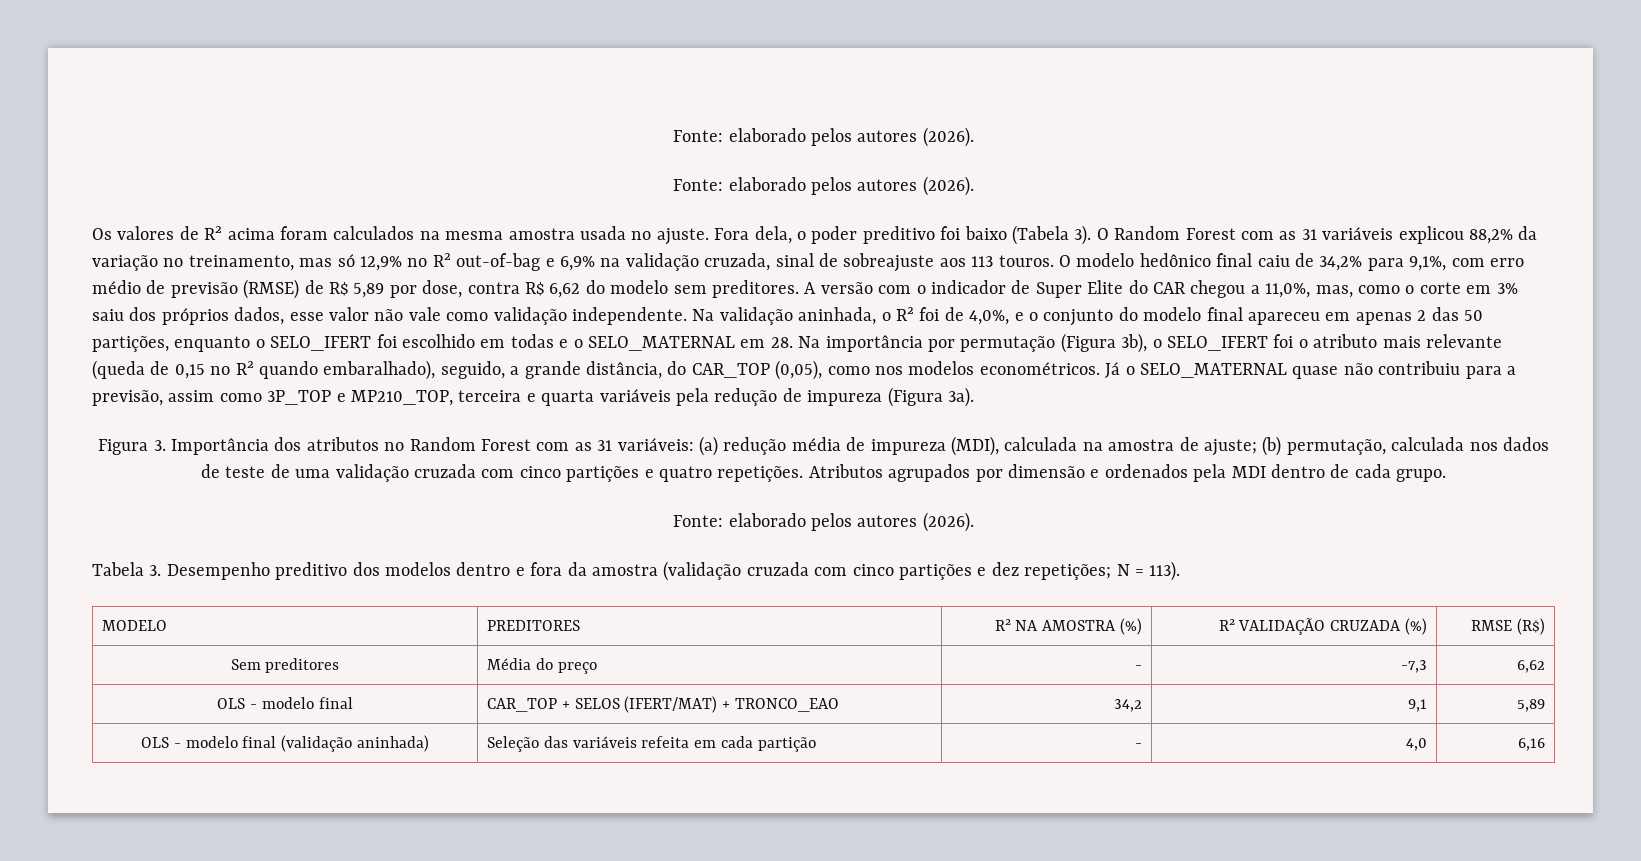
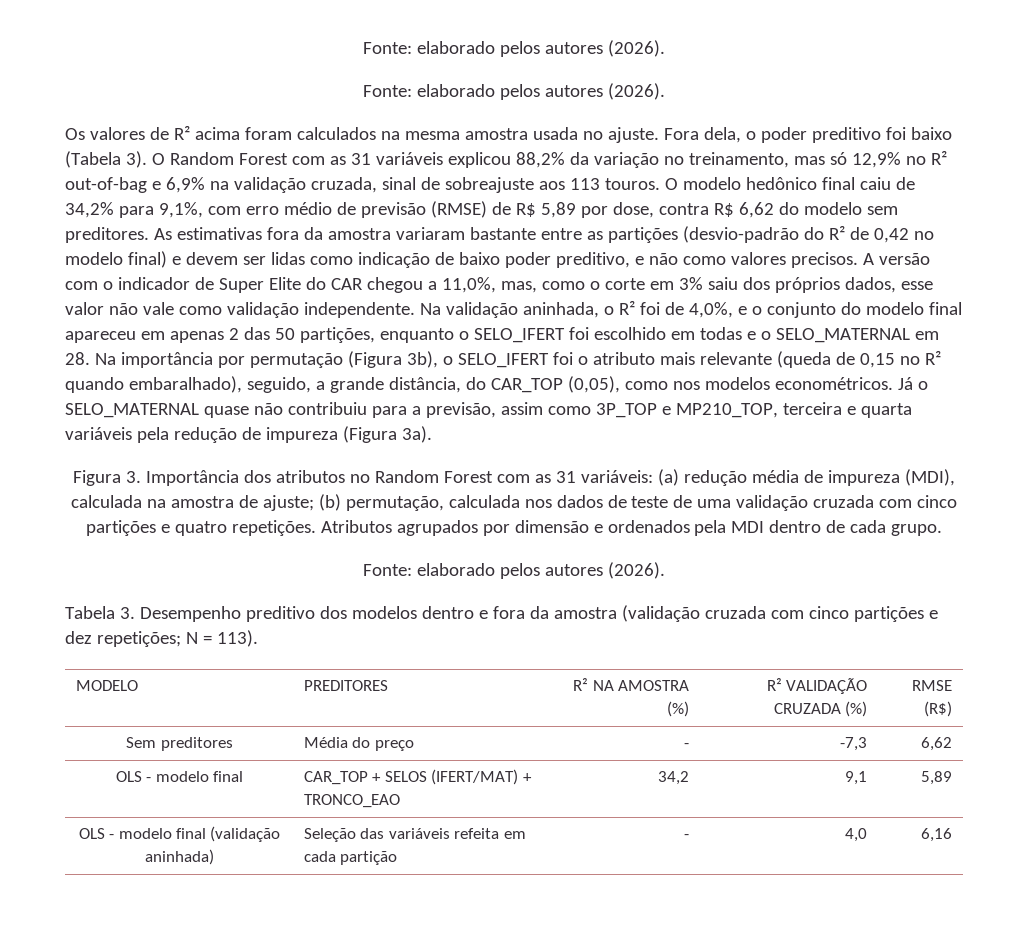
+ As estimativas fora da amostra variaram bastante entre as partições (desvio-padrão do R² de 0,42 no modelo final) e devem ser lidas como indicação de baixo poder preditivo, e não como valores precisos.

